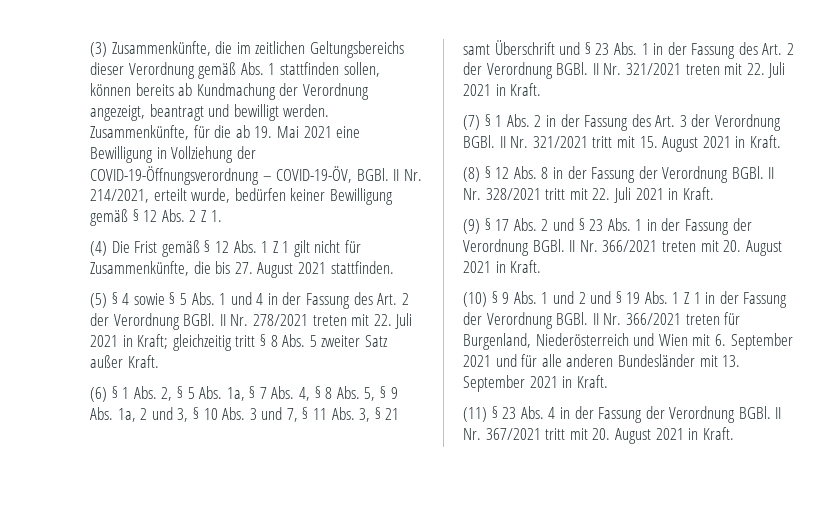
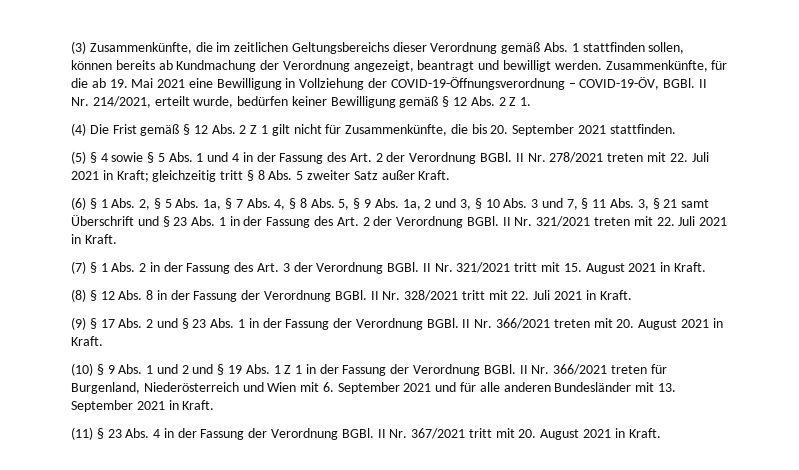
- (4) Die Frist gemäß § 12 Abs. 1 Z 1 gilt nicht für Zusammenkünfte, die bis 27. August 2021 stattfinden.
+ (4) Die Frist gemäß § 12 Abs. 2 Z 1 gilt nicht für Zusammenkünfte, die bis 20. September 2021 stattfinden.

